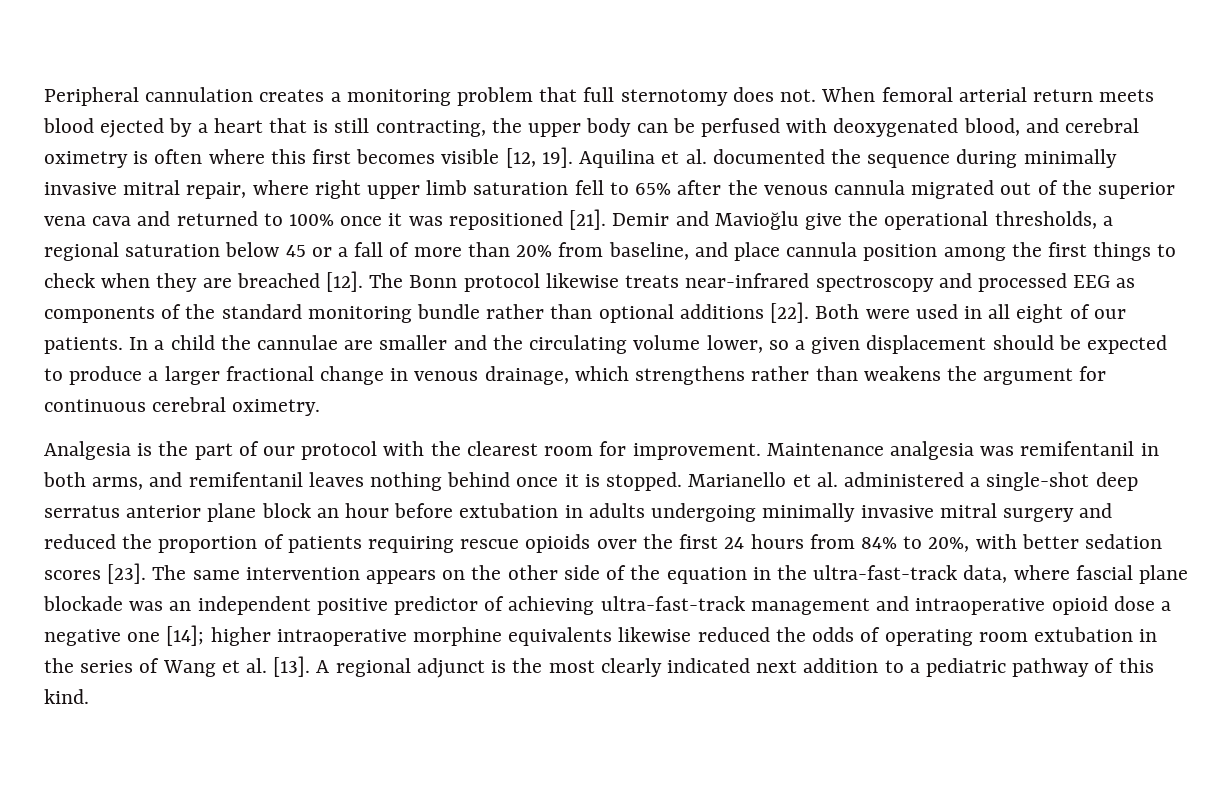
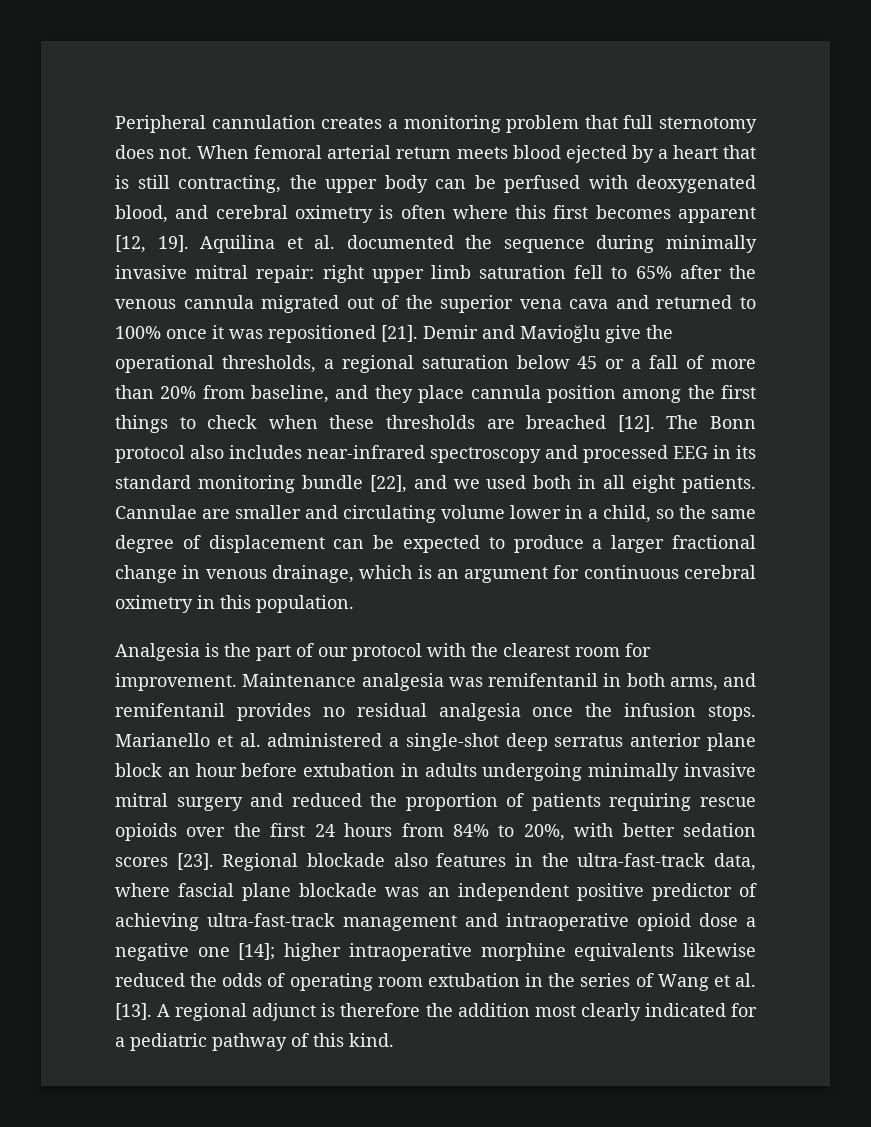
- When femoral arterial return meets blood ejected by a heart that is still contracting, the upper body can be perfused with deoxygenated blood, and cerebral oximetry is often where this first becomes visible [12, 19].
+ When femoral arterial return meets blood ejected by a heart that is still contracting, the upper body can be perfused with deoxygenated blood, and cerebral oximetry is often where this first becomes apparent [12, 19].
- Aquilina et al. documented the sequence during minimally invasive mitral repair, where right upper limb saturation fell to 65% after the venous cannula migrated out of the superior vena cava and returned to 100% once it was repositioned [21].
+ Aquilina et al. documented the sequence during minimally invasive mitral repair: right upper limb saturation fell to 65% after the venous cannula migrated out of the superior vena cava and returned to 100% once it was repositioned [21].
- Demir and Mavioğlu give the operational thresholds, a regional saturation below 45 or a fall of more than 20% from baseline, and place cannula position among the first things to check when they are breached [12].
+ Demir and Mavioğlu give the operational thresholds, a regional saturation below 45 or a fall of more than 20% from baseline, and they place cannula position among the first things to check when these thresholds are breached [12].
- The Bonn protocol likewise treats near-infrared spectroscopy and processed EEG as components of the standard monitoring bundle rather than optional additions [22]. Both were used in all eight of our patients. In a child the cannulae are smaller and the circulating volume lower, so a given displacement should be expected to produce a larger fractional change in venous drainage, which strengthens rather than weakens the argument for continuous cerebral oximetry.
+ The Bonn protocol also includes near-infrared spectroscopy and processed EEG in its standard monitoring bundle [22], and we used both in all eight patients. Cannulae are smaller and circulating volume lower in a child, so the same degree of displacement can be expected to produce a larger fractional change in venous drainage, which is an argument for continuous cerebral oximetry in this population.
- Maintenance analgesia was remifentanil in both arms, and remifentanil leaves nothing behind once it is stopped.
+ Maintenance analgesia was remifentanil in both arms, and remifentanil provides no residual analgesia once the infusion stops.
- The same intervention appears on the other side of the equation in the ultra-fast-track data, where fascial plane blockade was an independent positive predictor of achieving ultra-fast-track management and intraoperative opioid dose a negative one [14]; higher intraoperative morphine equivalents likewise reduced the odds of operating room extubation in the series of Wang et al. [13].
+ Regional blockade also features in the ultra-fast-track data, where fascial plane blockade was an independent positive predictor of achieving ultra-fast-track management and intraoperative opioid dose a negative one [14]; higher intraoperative morphine equivalents likewise reduced the odds of operating room extubation in the series of Wang et al. [13].
- A regional adjunct is the most clearly indicated next addition to a pediatric pathway of this kind.
+ A regional adjunct is therefore the addition most clearly indicated for a pediatric pathway of this kind.

